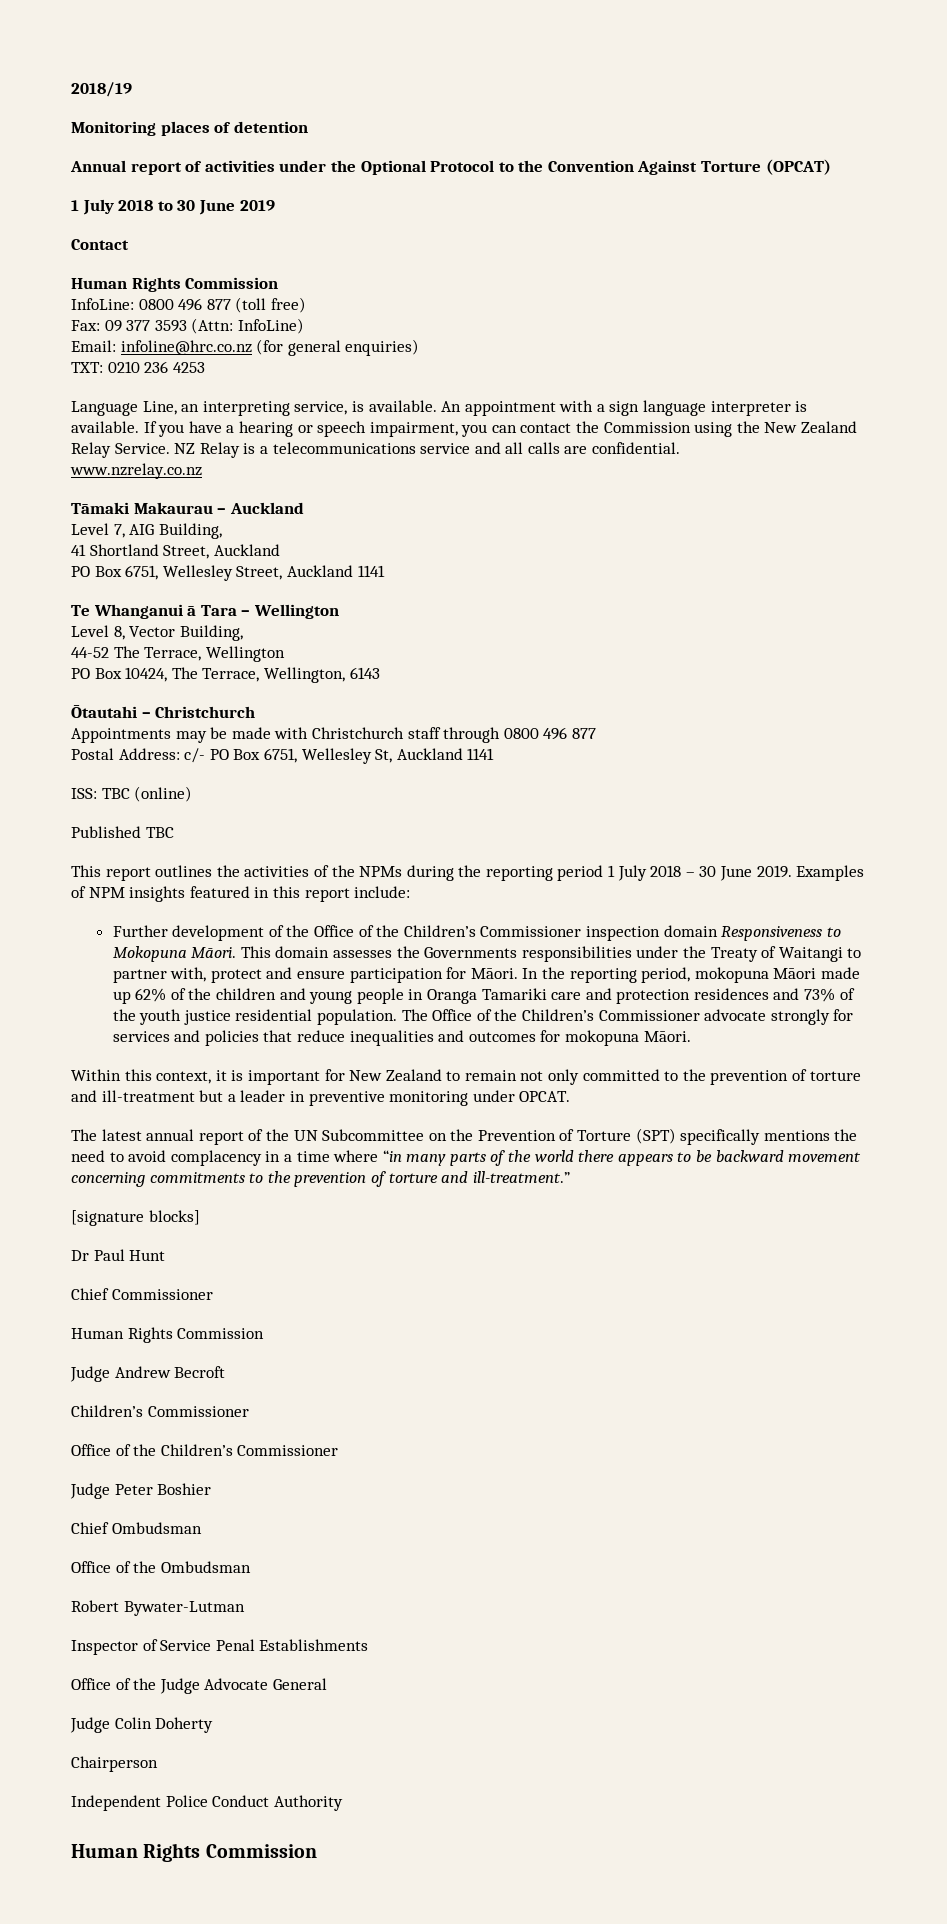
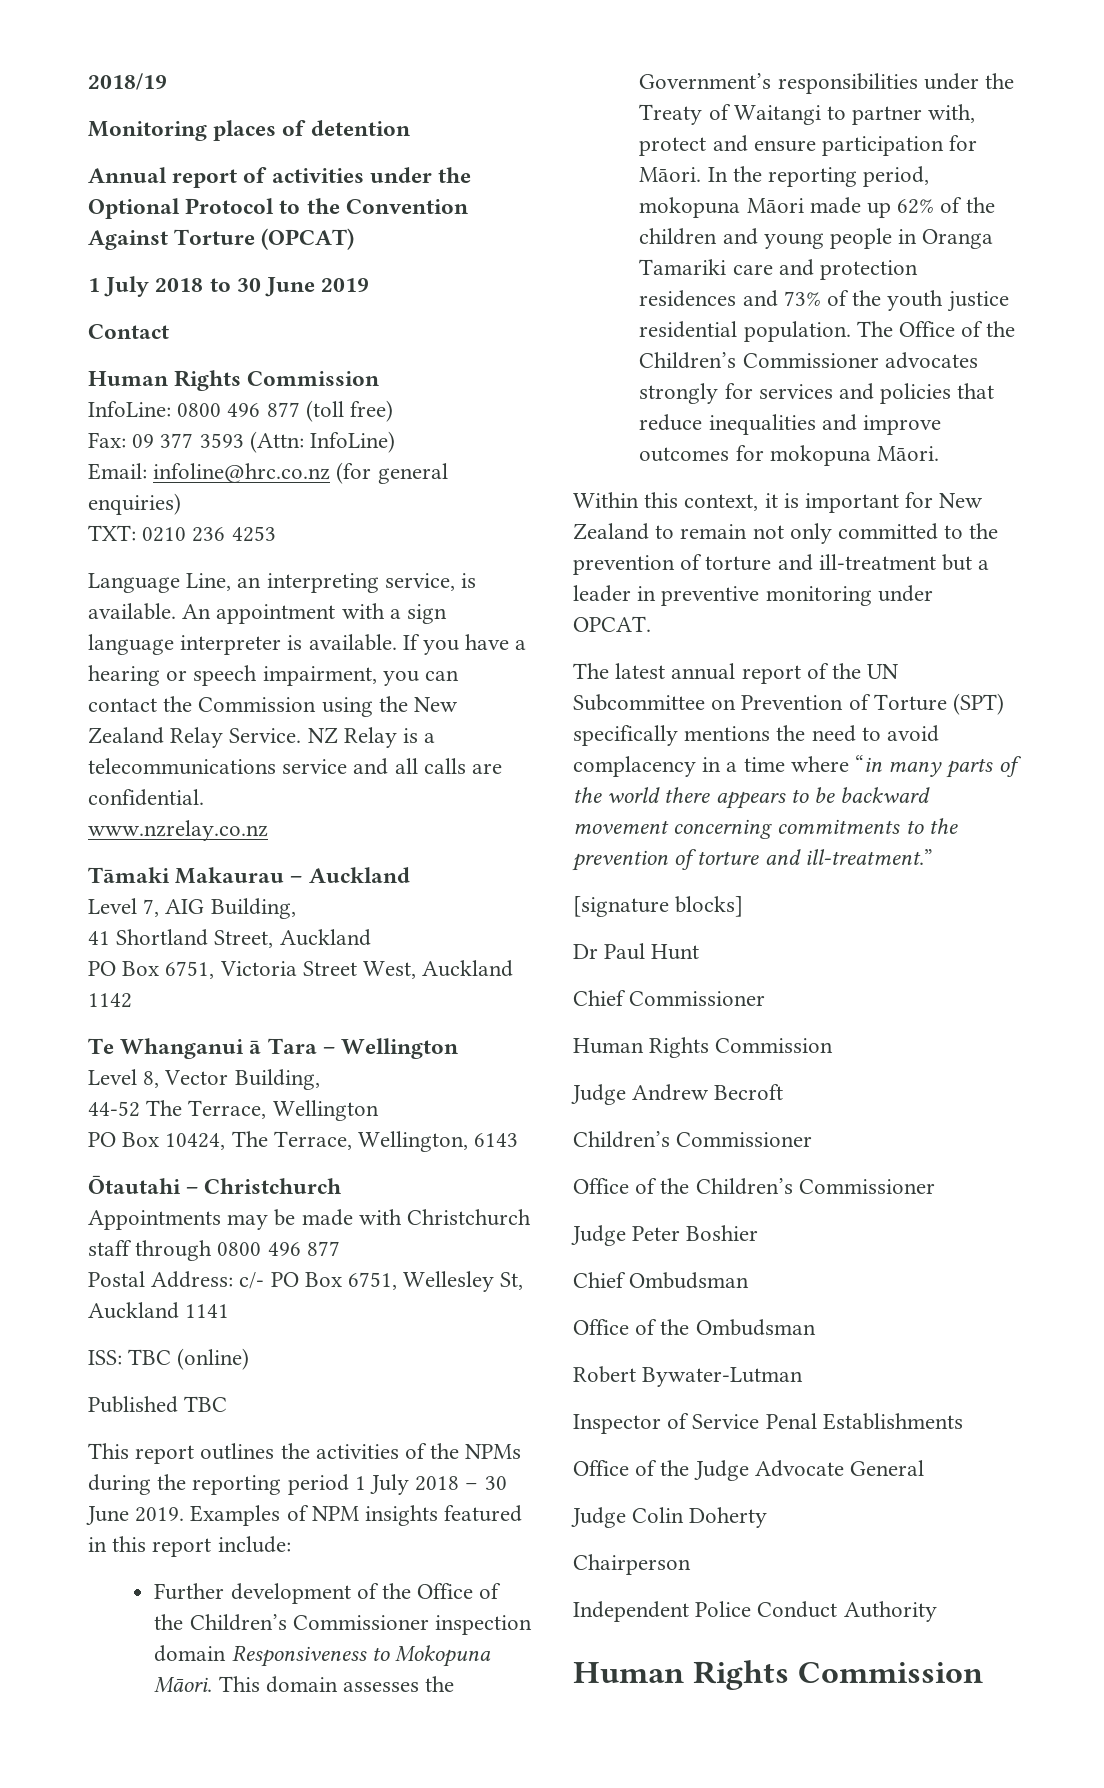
- PO Box 6751, Wellesley Street, Auckland 1141
+ PO Box 6751, Victoria Street West, Auckland 1142
- This domain assesses the Governments responsibilities under the Treaty of Waitangi to partner with, protect and ensure participation for Māori.
+ This domain assesses the Government’s responsibilities under the Treaty of Waitangi to partner with, protect and ensure participation for Māori.
- The Office of the Children’s Commissioner advocate strongly for services and policies that reduce inequalities and outcomes for mokopuna Māori.
+ The Office of the Children’s Commissioner advocates strongly for services and policies that reduce inequalities and improve outcomes for mokopuna Māori.
- The latest annual report of the UN Subcommittee on the Prevention of Torture (SPT) specifically mentions the need to avoid complacency in a time where “in many parts of the world there appears to be backward movement concerning commitments to the prevention of torture and ill-treatment.”
+ The latest annual report of the UN Subcommittee on Prevention of Torture (SPT) specifically mentions the need to avoid complacency in a time where “in many parts of the world there appears to be backward movement concerning commitments to the prevention of torture and ill-treatment.”

